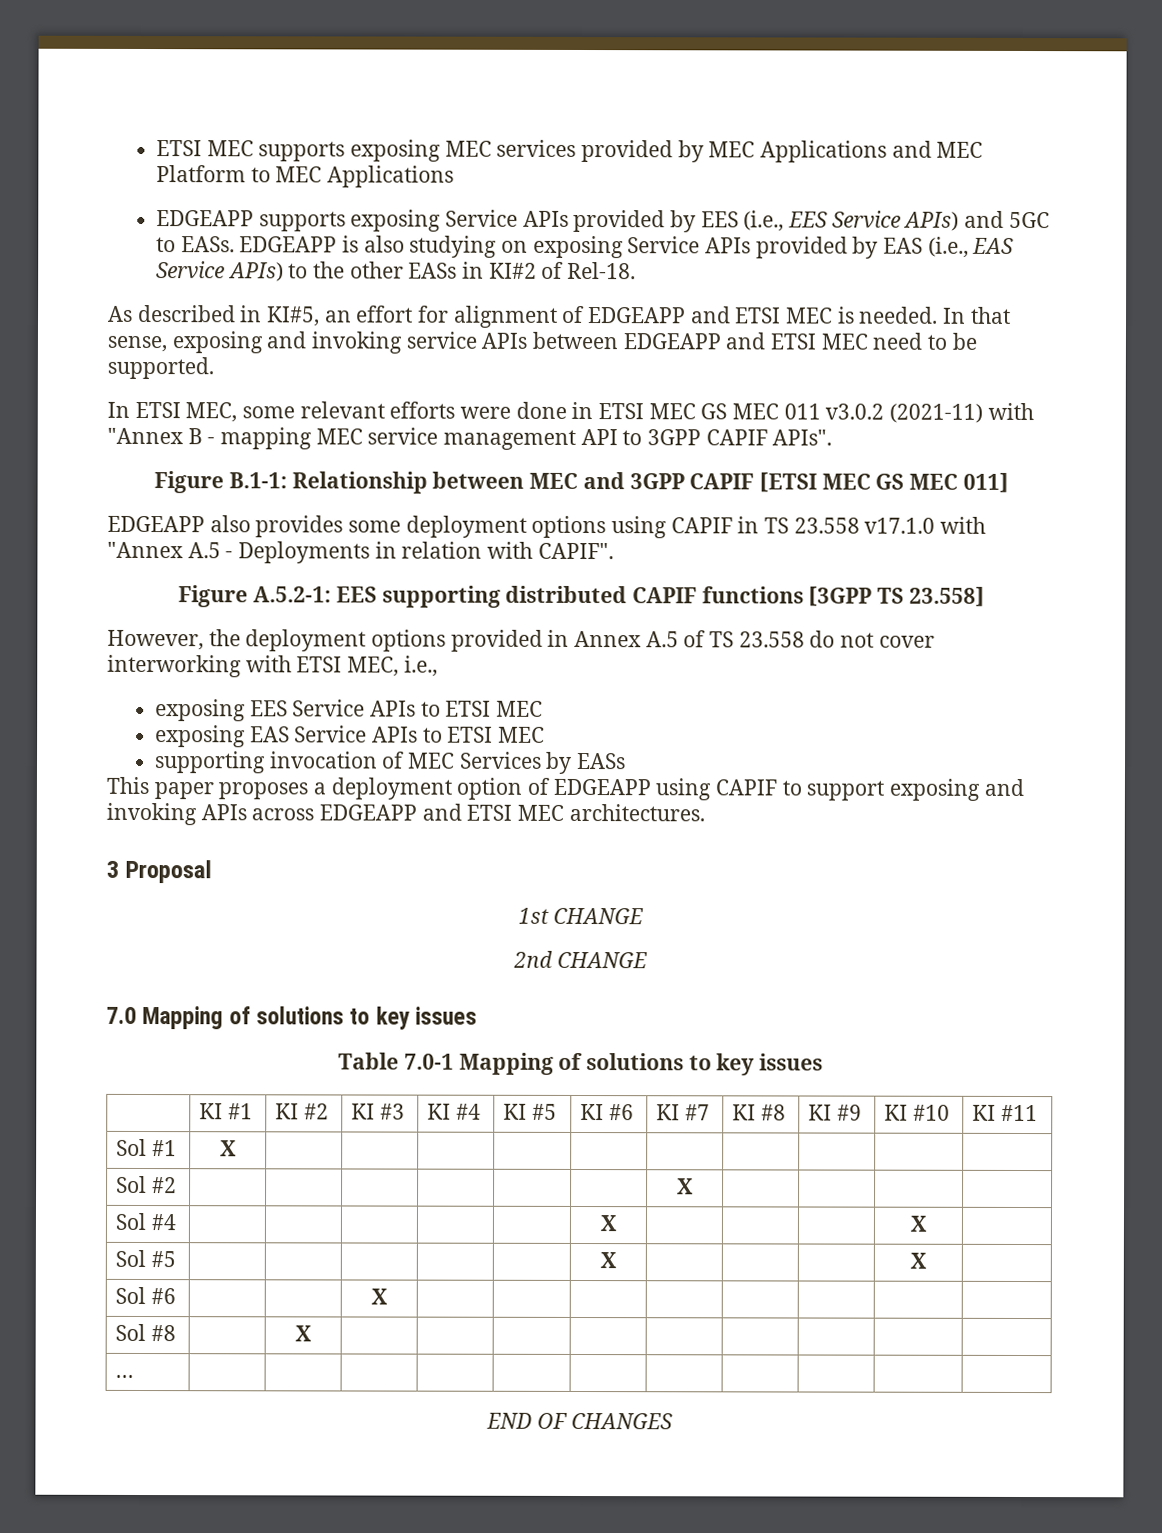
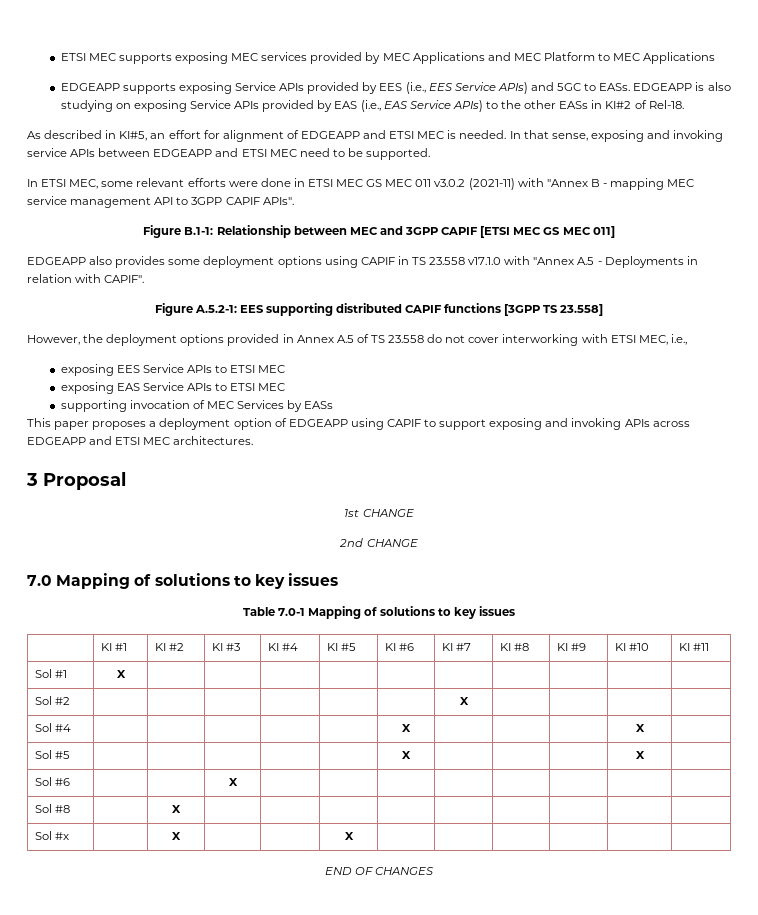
- … | | | | | | | | | | |
+ Sol #x | | X | | | X | | | | | |

